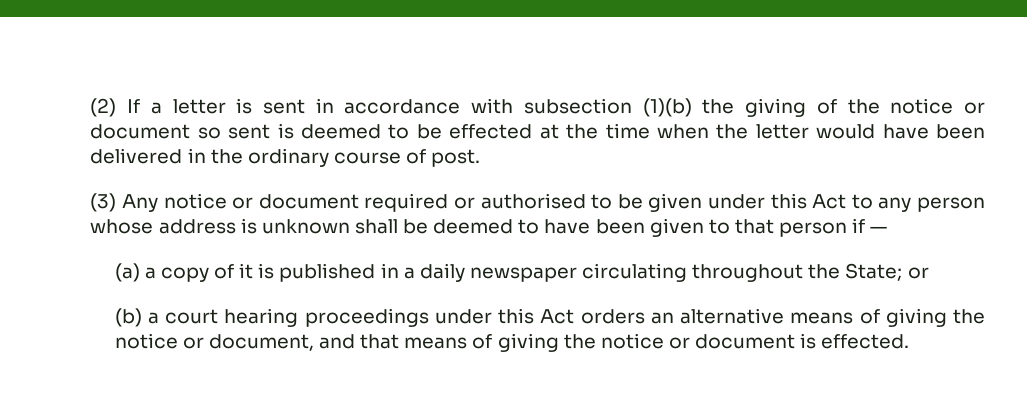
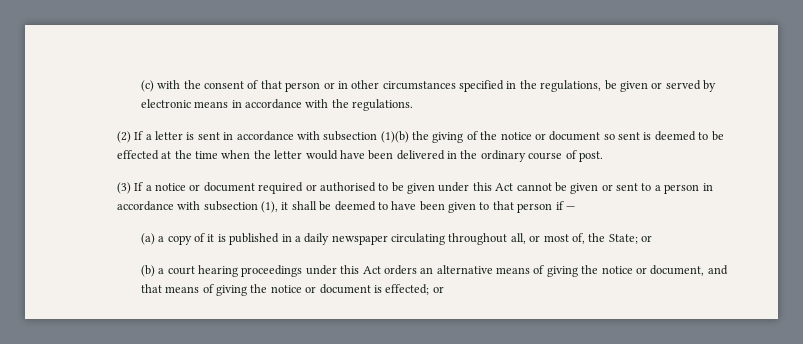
+ (c) with the consent of that person or in other circumstances specified in the regulations, be given or served by electronic means in accordance with the regulations.
- (3) Any notice or document required or authorised to be given under this Act to any person whose address is unknown shall be deemed to have been given to that person if —
+ (3) If a notice or document required or authorised to be given under this Act cannot be given or sent to a person in accordance with subsection (1), it shall be deemed to have been given to that person if —
- (a) a copy of it is published in a daily newspaper circulating throughout the State; or
+ (a) a copy of it is published in a daily newspaper circulating throughout all, or most of, the State; or
- (b) a court hearing proceedings under this Act orders an alternative means of giving the notice or document, and that means of giving the notice or document is effected.
+ (b) a court hearing proceedings under this Act orders an alternative means of giving the notice or document, and that means of giving the notice or document is effected; or

